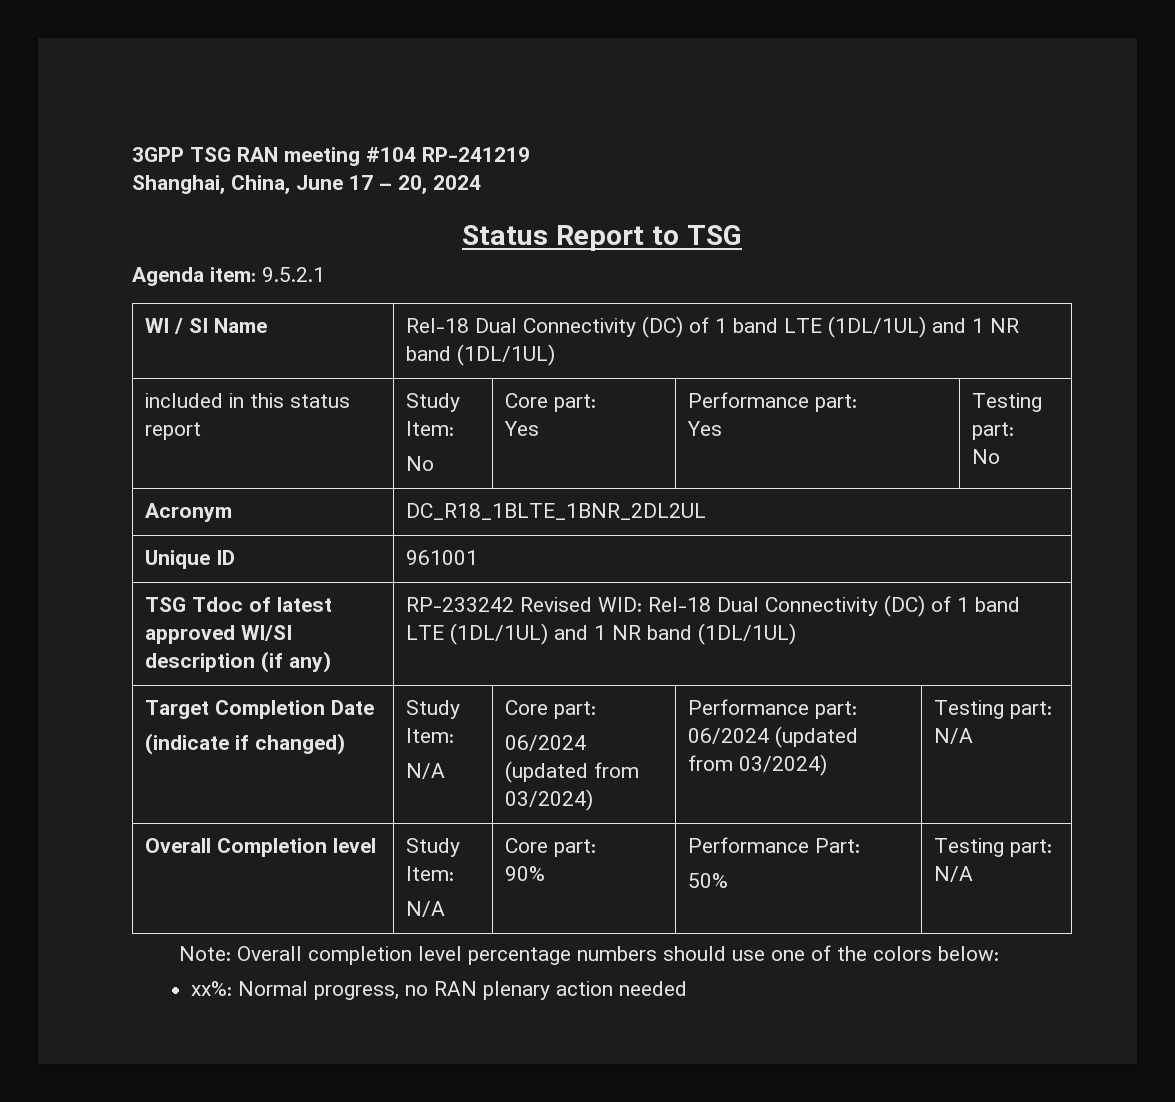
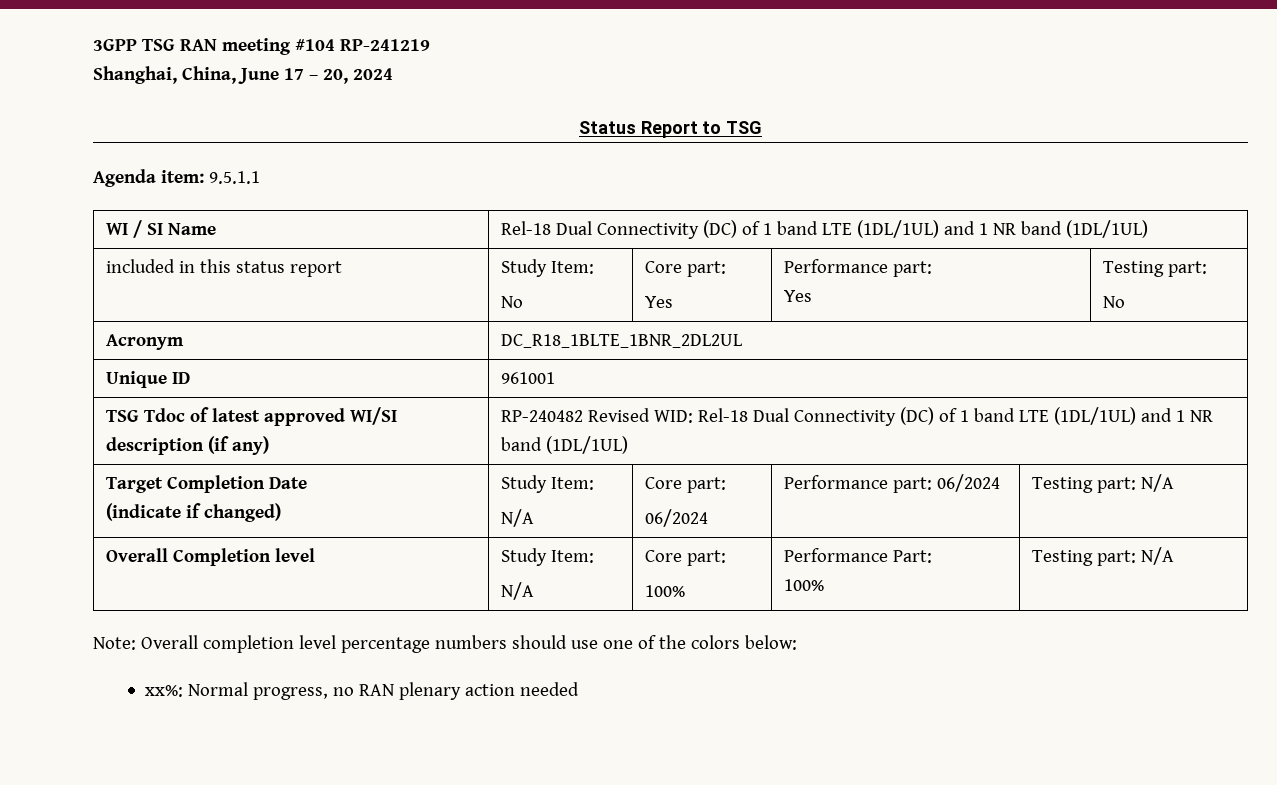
- Agenda item: 9.5.2.1
+ Agenda item: 9.5.1.1
- TSG Tdoc of latest approved WI/SI description (if any) | RP-233242 Revised WID: Rel-18 Dual Connectivity (DC) of 1 band LTE (1DL/1UL) and 1 NR band (1DL/1UL)
+ TSG Tdoc of latest approved WI/SI description (if any) | RP-240482 Revised WID: Rel-18 Dual Connectivity (DC) of 1 band LTE (1DL/1UL) and 1 NR band (1DL/1UL)
  Target Completion Date
  (indicate if changed) | Study Item:
  N/A | Core part:
- 06/2024 (updated from 03/2024) | Performance part: 06/2024 (updated from 03/2024) | Testing part: N/A
+ 06/2024 | Performance part: 06/2024 | Testing part: N/A
  Overall Completion level | Study Item:
  N/A | Core part:
- 90% | Performance Part:
- 50% | Testing part: N/A
+ 100% | Performance Part:
+ 100% | Testing part: N/A

